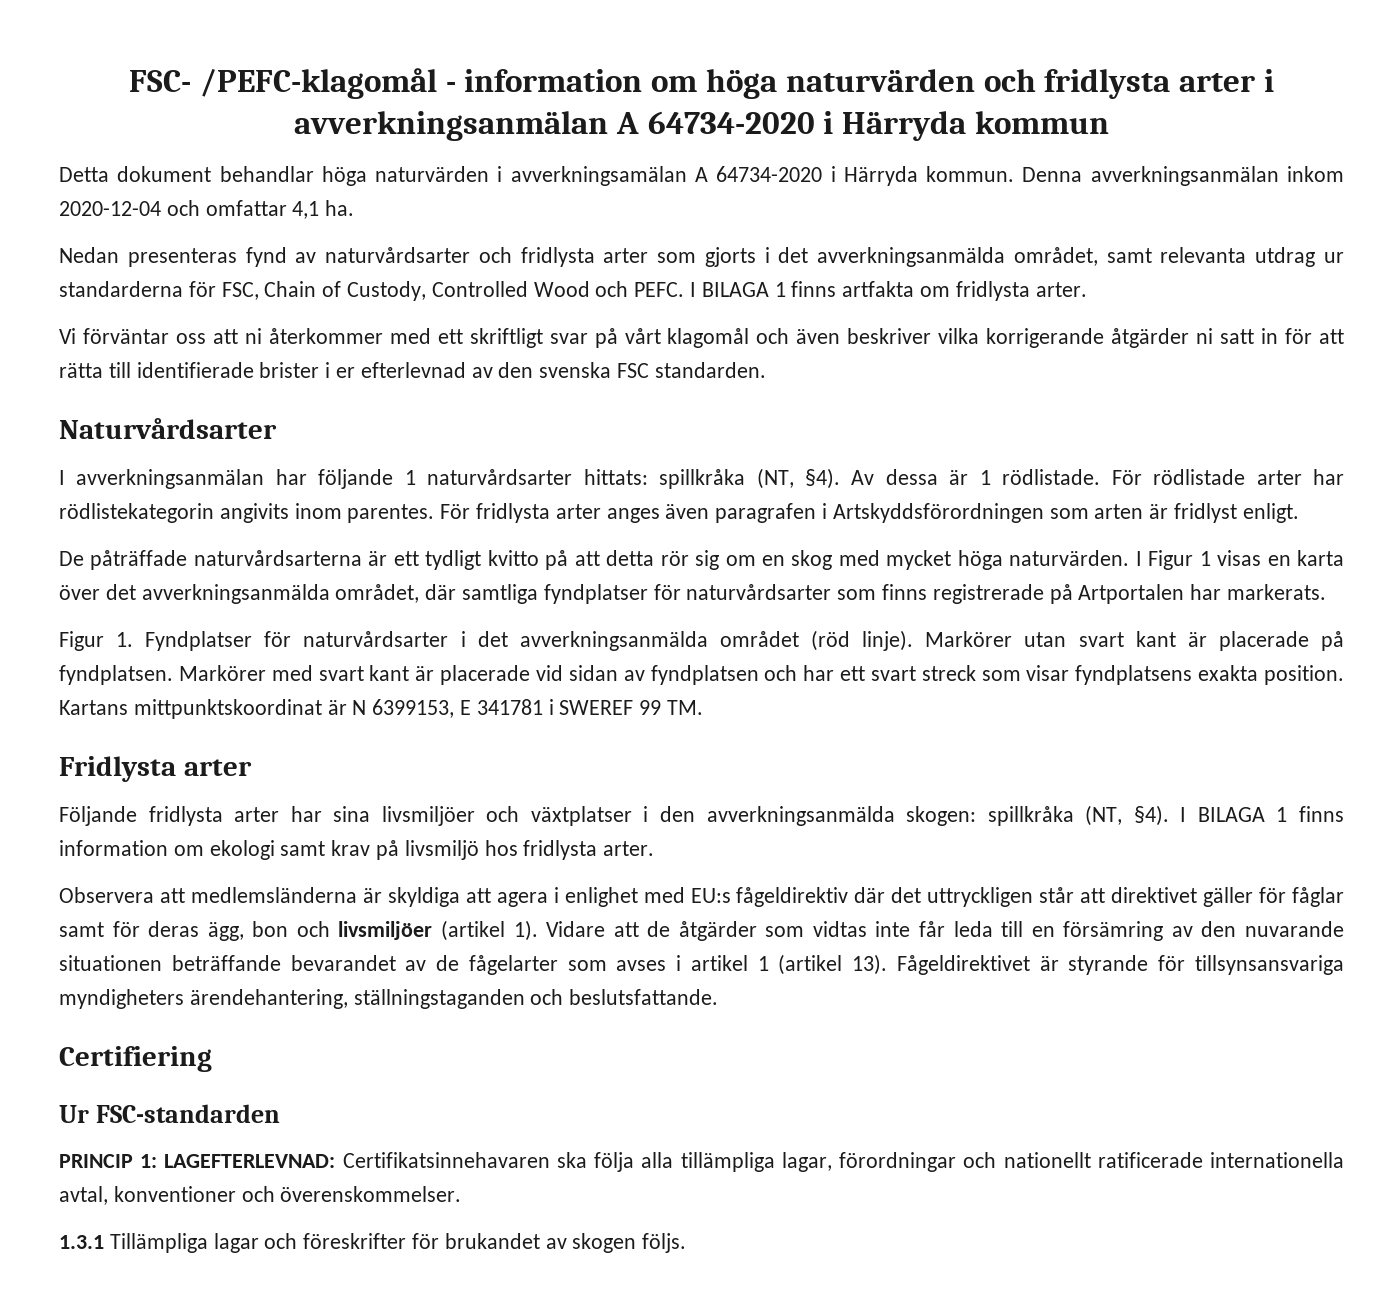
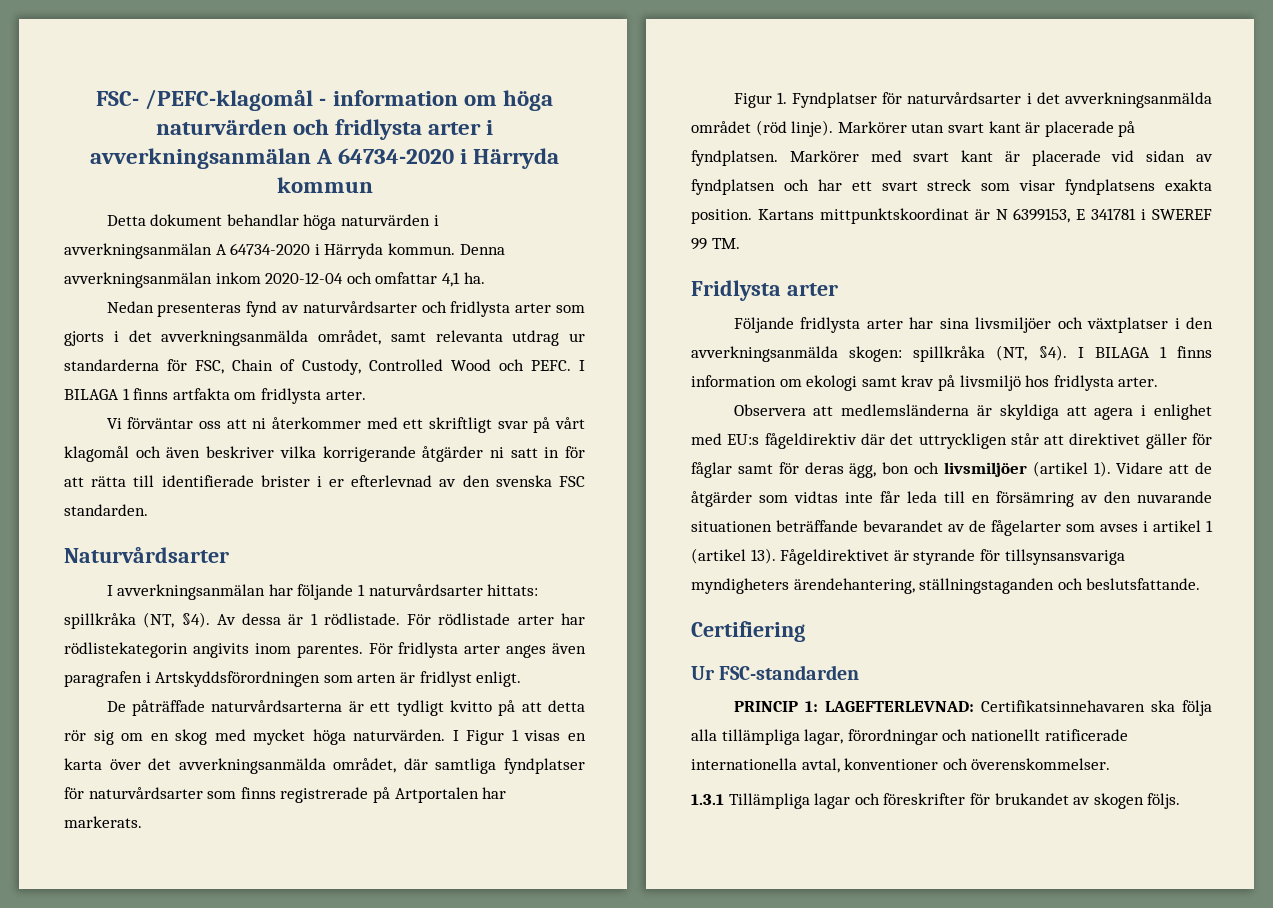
- Detta dokument behandlar höga naturvärden i avverkningsamälan A 64734-2020 i Härryda kommun.
+ Detta dokument behandlar höga naturvärden i avverkningsanmälan A 64734-2020 i Härryda kommun.

